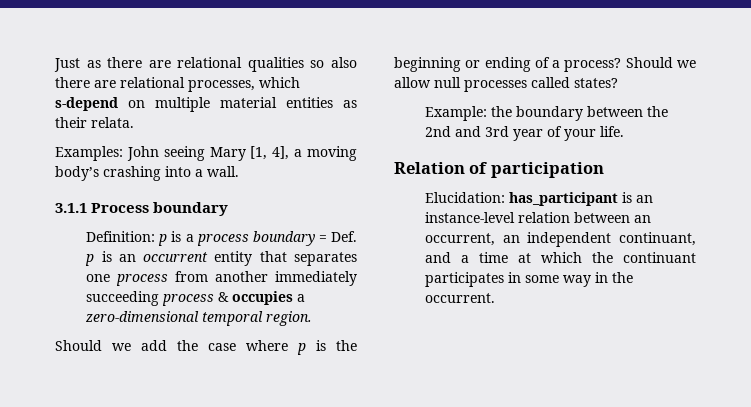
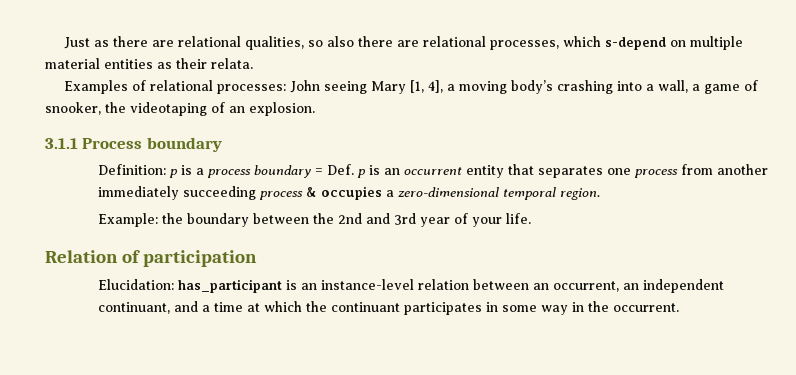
- Just as there are relational qualities so also there are relational processes, which s-depend on multiple material entities as their relata.
+ Just as there are relational qualities, so also there are relational processes, which s-depend on multiple material entities as their relata.
- Examples: John seeing Mary [1, 4], a moving body’s crashing into a wall.
+ Examples of relational processes: John seeing Mary [1, 4], a moving body’s crashing into a wall, a game of snooker, the videotaping of an explosion.
- Should we add the case where p is the beginning or ending of a process? Should we allow null processes called states?

